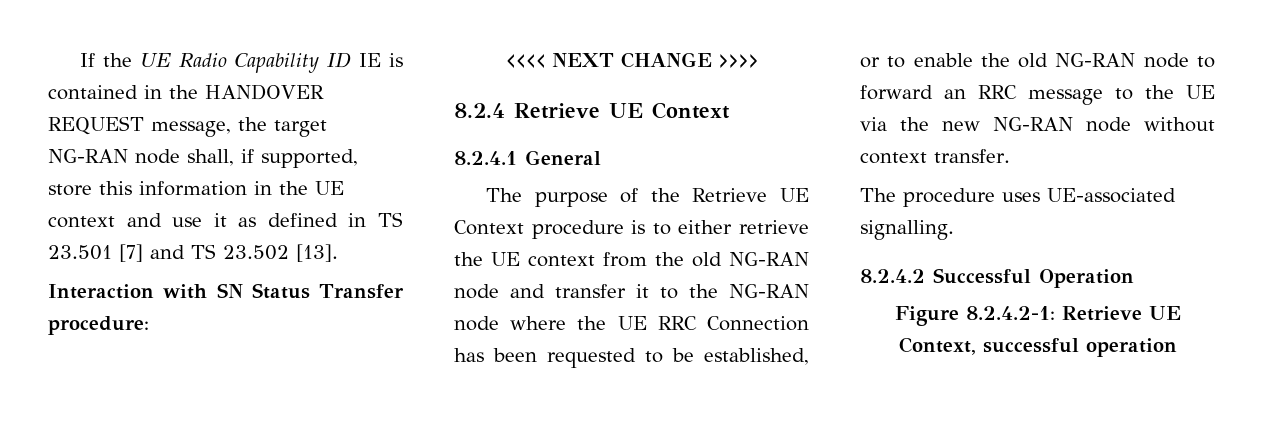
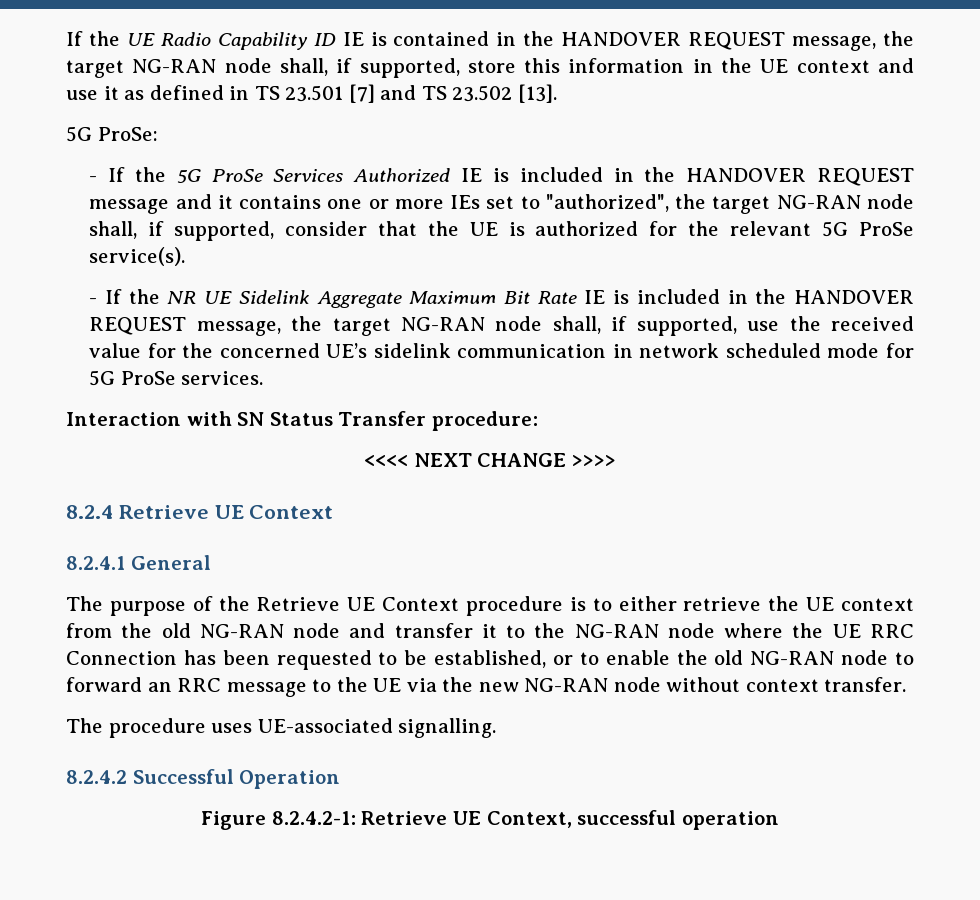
+ 5G ProSe:
+ - If the 5G ProSe Services Authorized IE is included in the HANDOVER REQUEST message and it contains one or more IEs set to "authorized", the target NG-RAN node shall, if supported, consider that the UE is authorized for the relevant 5G ProSe service(s).
+ - If the NR UE Sidelink Aggregate Maximum Bit Rate IE is included in the HANDOVER REQUEST message, the target NG-RAN node shall, if supported, use the received value for the concerned UE’s sidelink communication in network scheduled mode for 5G ProSe services.

